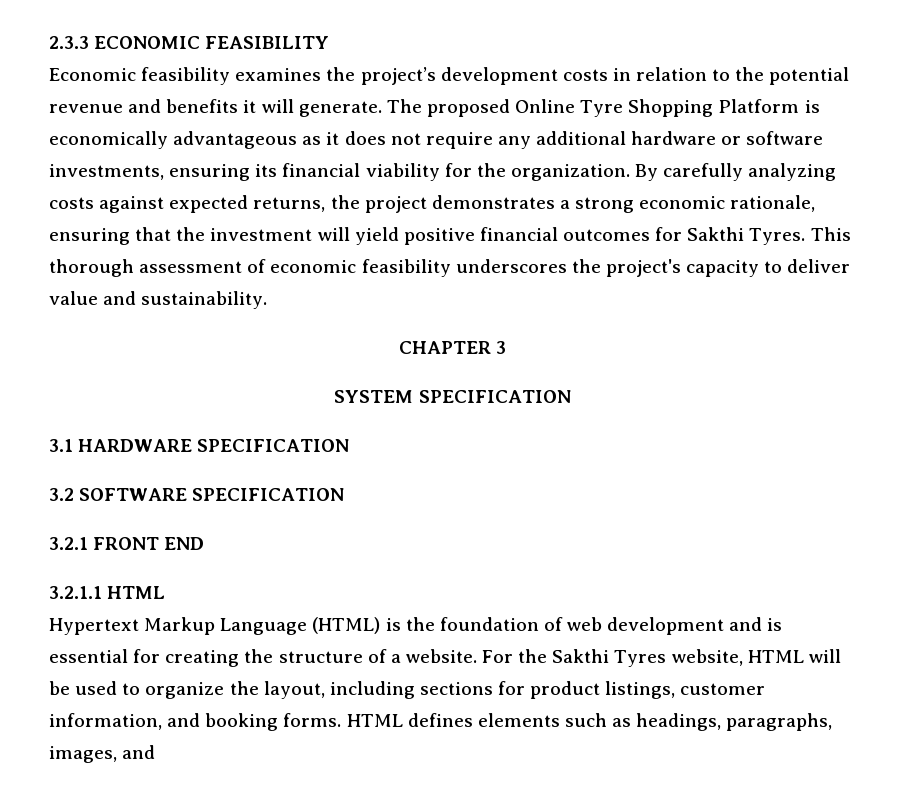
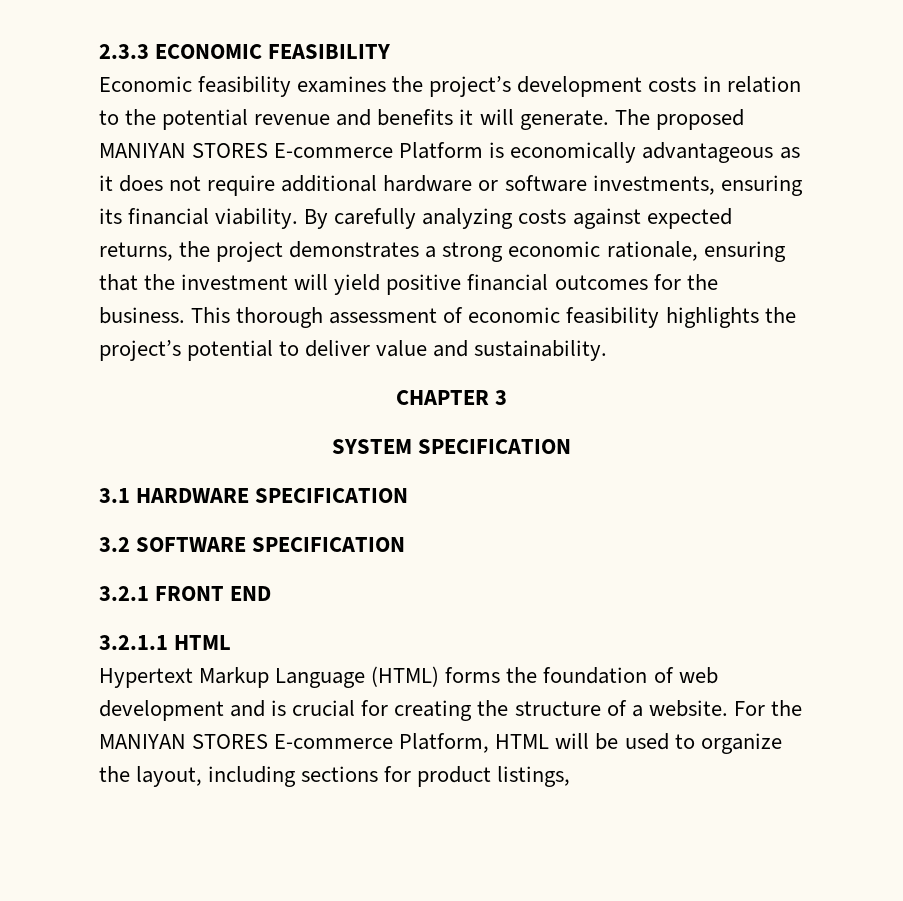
- The proposed Online Tyre Shopping Platform is economically advantageous as it does not require any additional hardware or software investments, ensuring its financial viability for the organization.
+ The proposed MANIYAN STORES E-commerce Platform is economically advantageous as it does not require additional hardware or software investments, ensuring its financial viability.
- By carefully analyzing costs against expected returns, the project demonstrates a strong economic rationale, ensuring that the investment will yield positive financial outcomes for Sakthi Tyres.
+ By carefully analyzing costs against expected returns, the project demonstrates a strong economic rationale, ensuring that the investment will yield positive financial outcomes for the business.
- This thorough assessment of economic feasibility underscores the project's capacity to deliver value and sustainability.
+ This thorough assessment of economic feasibility highlights the project’s potential to deliver value and sustainability.
- Hypertext Markup Language (HTML) is the foundation of web development and is essential for creating the structure of a website.
+ Hypertext Markup Language (HTML) forms the foundation of web development and is crucial for creating the structure of a website.
- For the Sakthi Tyres website, HTML will be used to organize the layout, including sections for product listings, customer information, and booking forms. HTML defines elements such as headings, paragraphs, images, and
+ For the MANIYAN STORES E-commerce Platform, HTML will be used to organize the layout, including sections for product listings,

